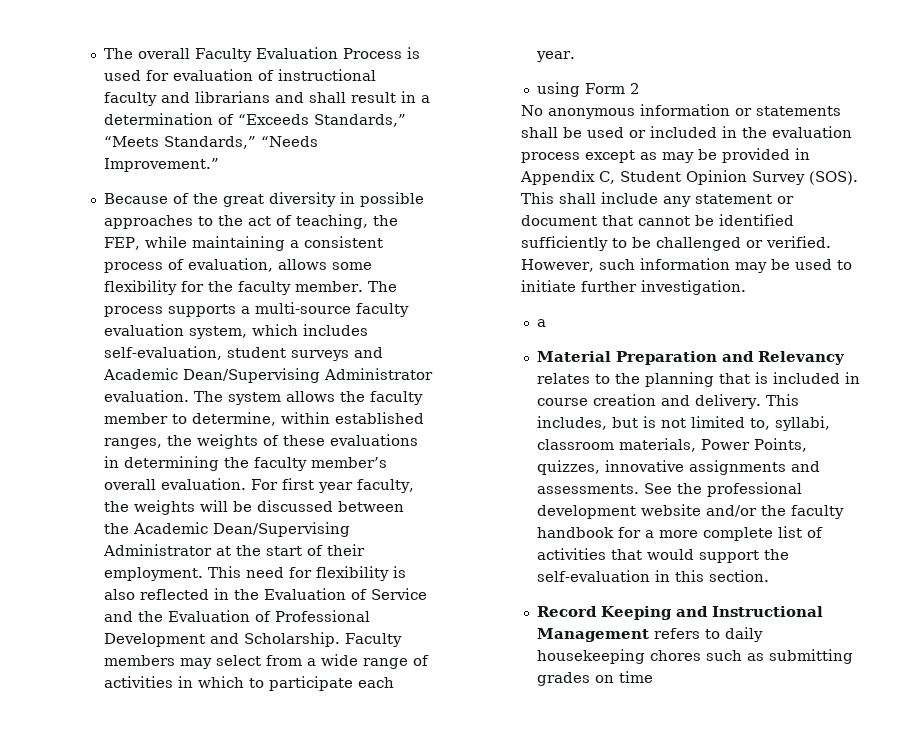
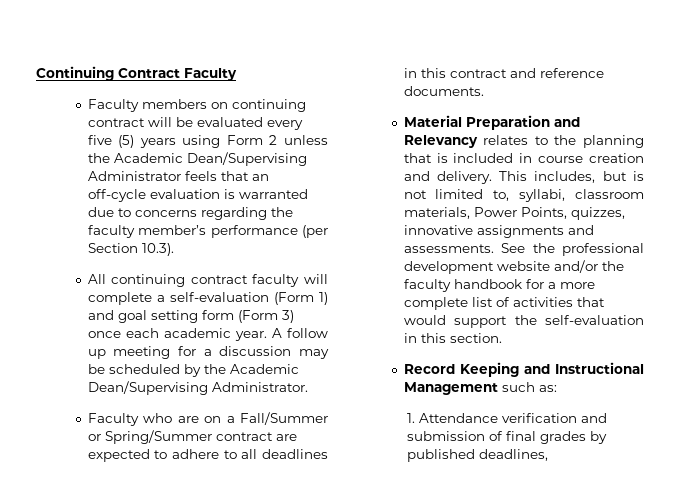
- The overall Faculty Evaluation Process is used for evaluation of instructional faculty and librarians and shall result in a determination of “Exceeds Standards,” “Meets Standards,” “Needs Improvement.”
- Because of the great diversity in possible approaches to the act of teaching, the FEP, while maintaining a consistent process of evaluation, allows some flexibility for the faculty member. The process supports a multi-source faculty evaluation system, which includes self-evaluation, student surveys and Academic Dean/Supervising Administrator evaluation. The system allows the faculty member to determine, within established ranges, the weights of these evaluations in determining the faculty member’s overall evaluation. For first year faculty, the weights will be discussed between the Academic Dean/Supervising Administrator at the start of their employment. This need for flexibility is also reflected in the Evaluation of Service and the Evaluation of Professional Development and Scholarship. Faculty members may select from a wide range of activities in which to participate each year.
- using Form 2
- No anonymous information or statements shall be used or included in the evaluation process except as may be provided in Appendix C, Student Opinion Survey (SOS). This shall include any statement or document that cannot be identified sufficiently to be challenged or verified. However, such information may be used to initiate further investigation.
- a
+ Continuing Contract Faculty
+ Faculty members on continuing contract will be evaluated every five (5) years using Form 2 unless the Academic Dean/Supervising Administrator feels that an off-cycle evaluation is warranted due to concerns regarding the faculty member’s performance (per Section 10.3).
+ All continuing contract faculty will complete a self-evaluation (Form 1) and goal setting form (Form 3) once each academic year. A follow up meeting for a discussion may be scheduled by the Academic Dean/Supervising Administrator.
+ Faculty who are on a Fall/Summer or Spring/Summer contract are expected to adhere to all deadlines in this contract and reference documents.
- Record Keeping and Instructional Management refers to daily housekeeping chores such as submitting grades on time
+ Record Keeping and Instructional Management such as:
+ 1. Attendance verification and submission of final grades by published deadlines,

